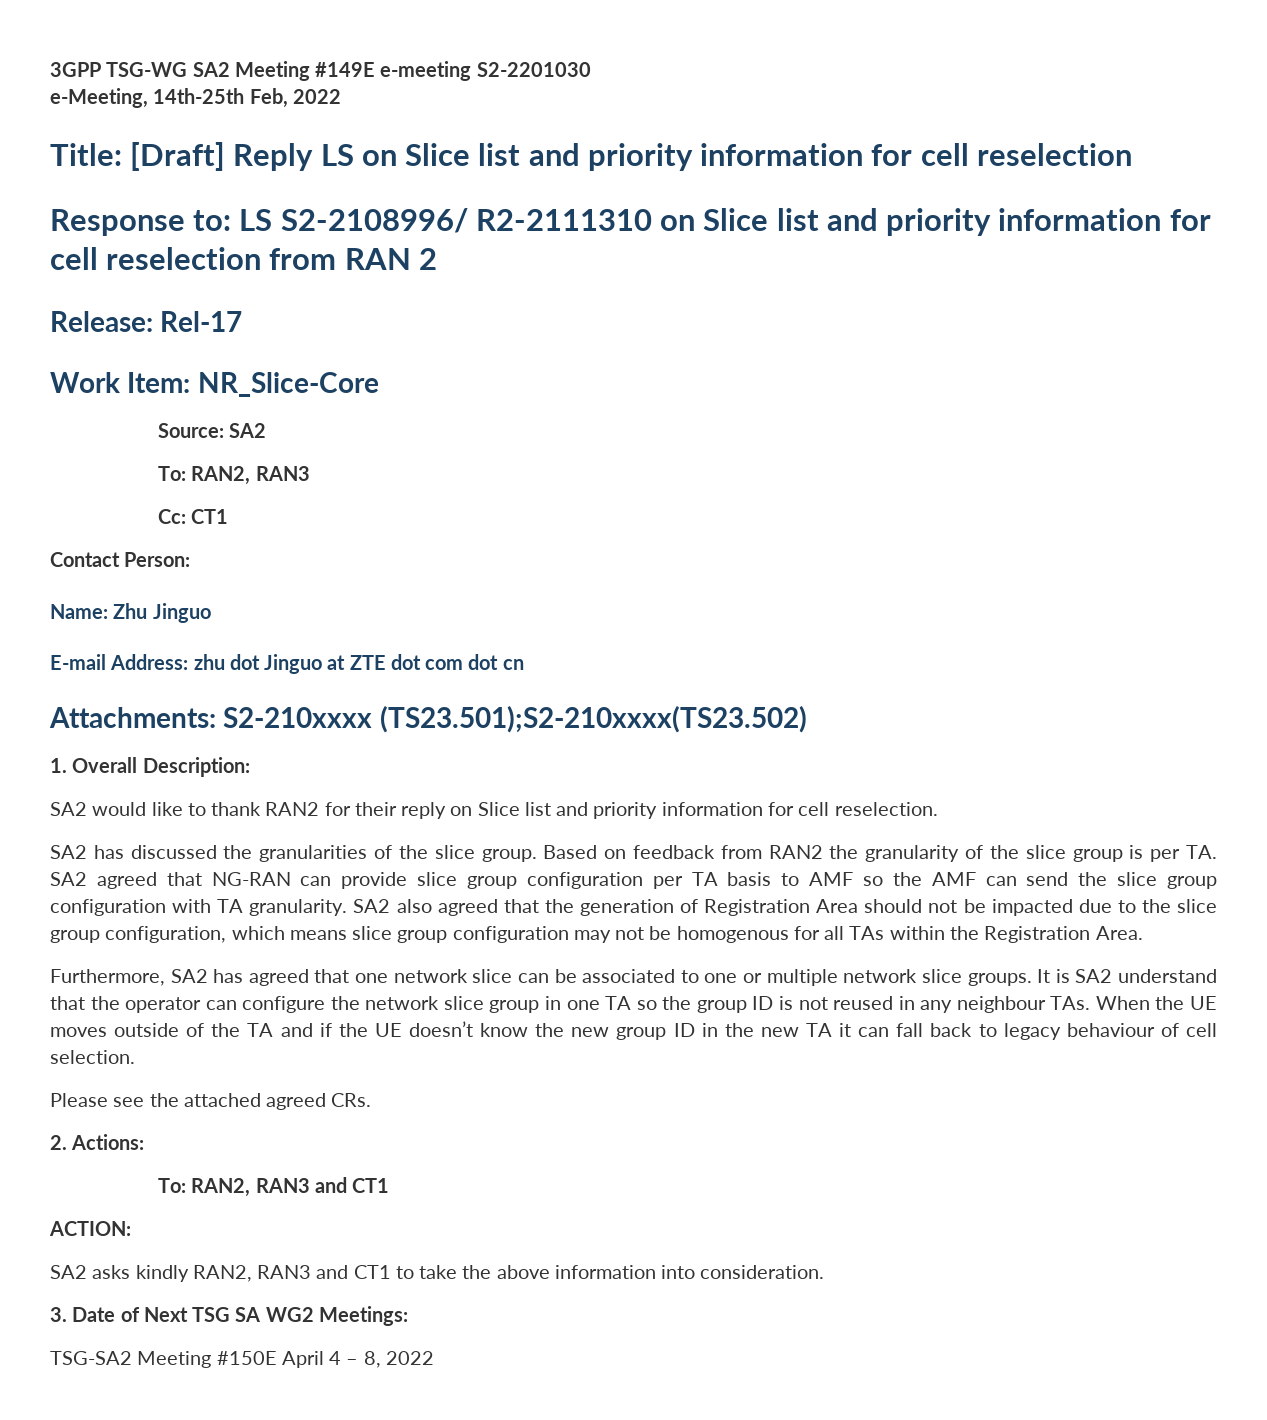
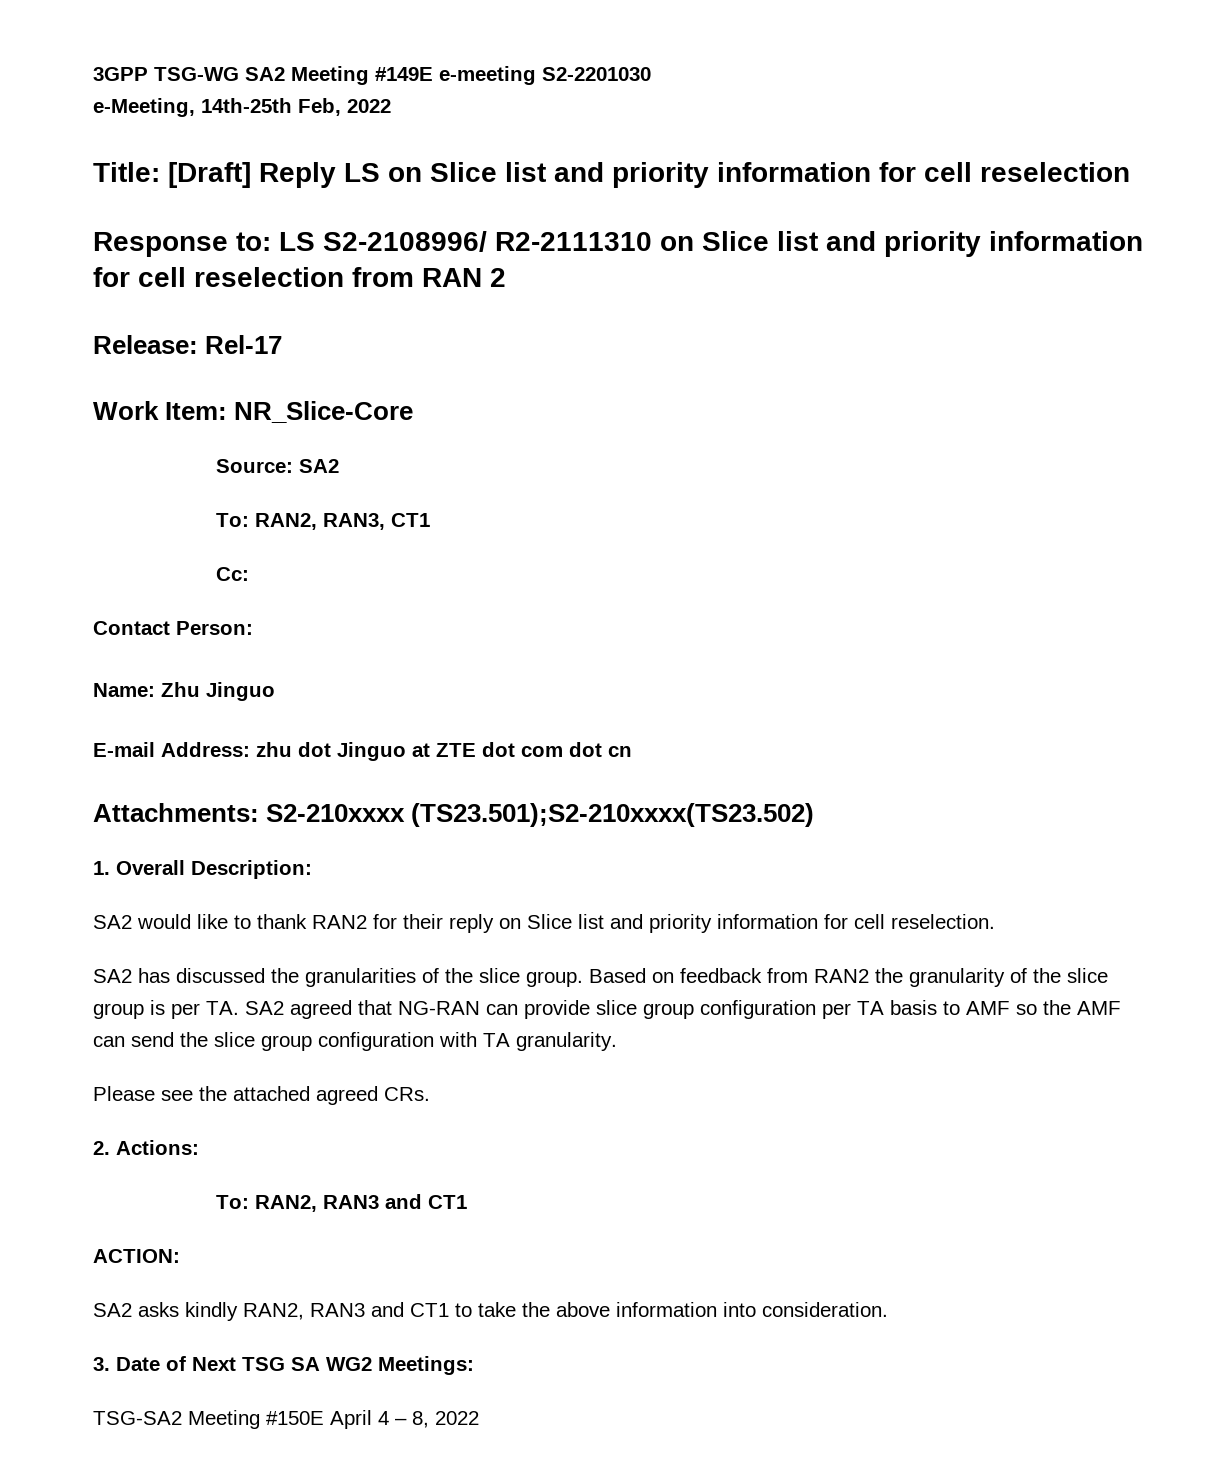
  Source: SA2
- To: RAN2, RAN3
+ To: RAN2, RAN3, CT1
- Cc: CT1
+ Cc:
- SA2 also agreed that the generation of Registration Area should not be impacted due to the slice group configuration, which means slice group configuration may not be homogenous for all TAs within the Registration Area.
- Furthermore, SA2 has agreed that one network slice can be associated to one or multiple network slice groups. It is SA2 understand that the operator can configure the network slice group in one TA so the group ID is not reused in any neighbour TAs. When the UE moves outside of the TA and if the UE doesn’t know the new group ID in the new TA it can fall back to legacy behaviour of cell selection.

